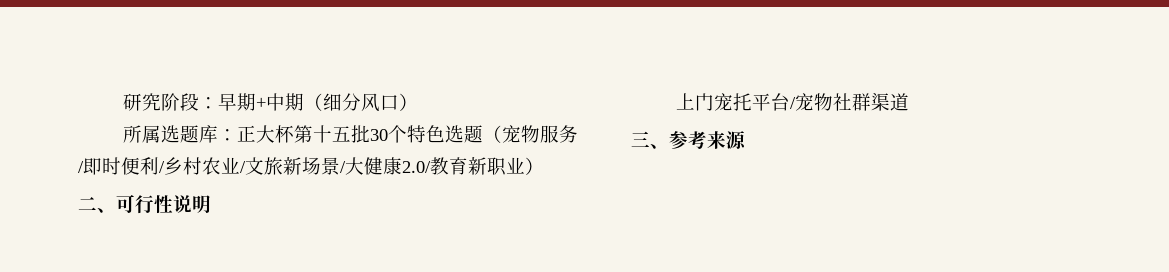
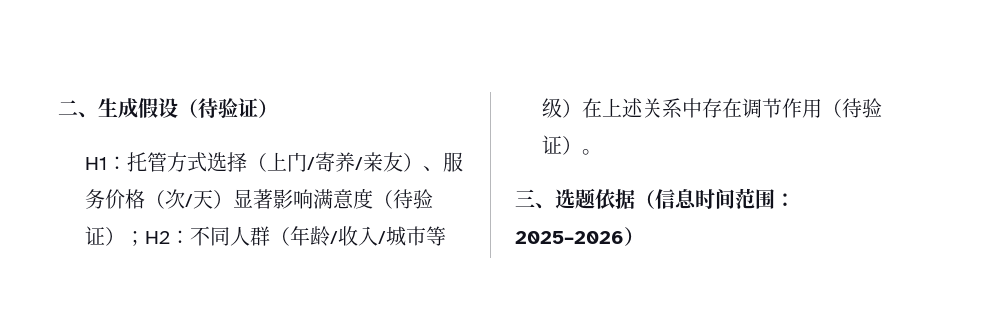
- 研究阶段：早期+中期（细分风口）
- 所属选题库：正大杯第十五批30个特色选题（宠物服务/即时便利/乡村农业/文旅新场景/大健康2.0/教育新职业）
- 二、可行性说明
- 上门宠托平台/宠物社群渠道
- 三、参考来源
+ 二、生成假设（待验证）
+ H1：托管方式选择（上门/寄养/亲友）、服务价格（次/天）显著影响满意度（待验证）；H2：不同人群（年龄/收入/城市等级）在上述关系中存在调节作用（待验证）。
+ 三、选题依据（信息时间范围：2025–2026）

